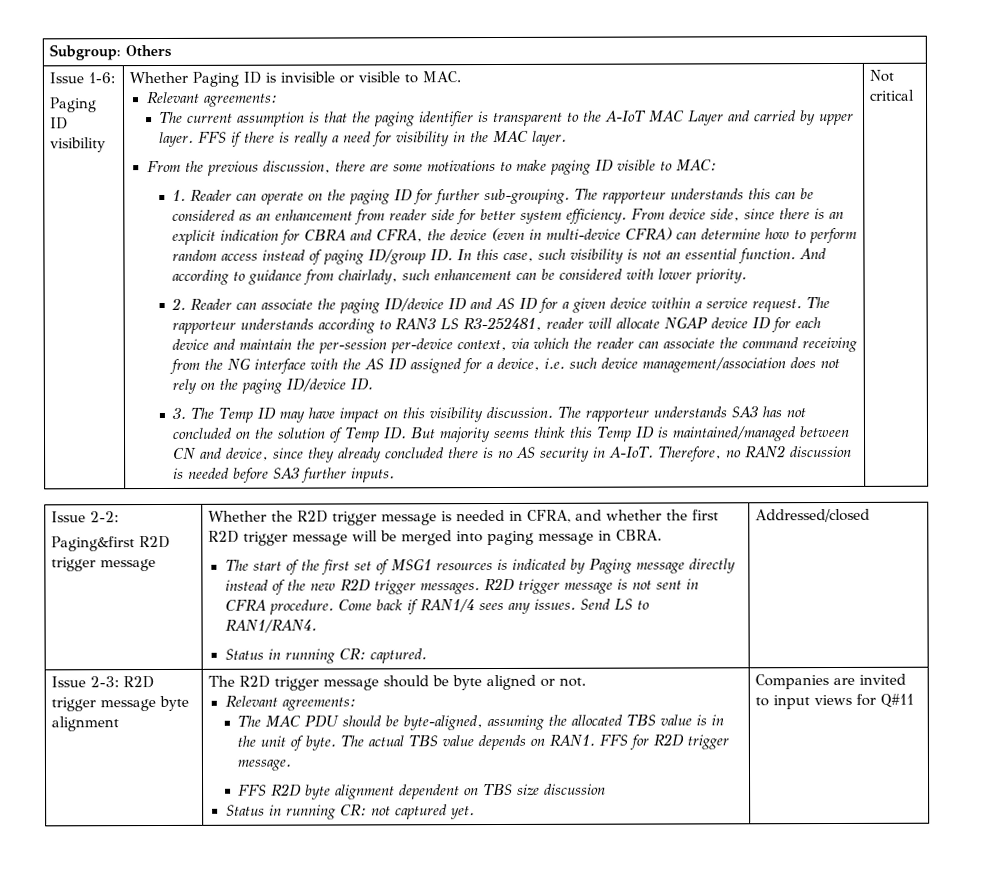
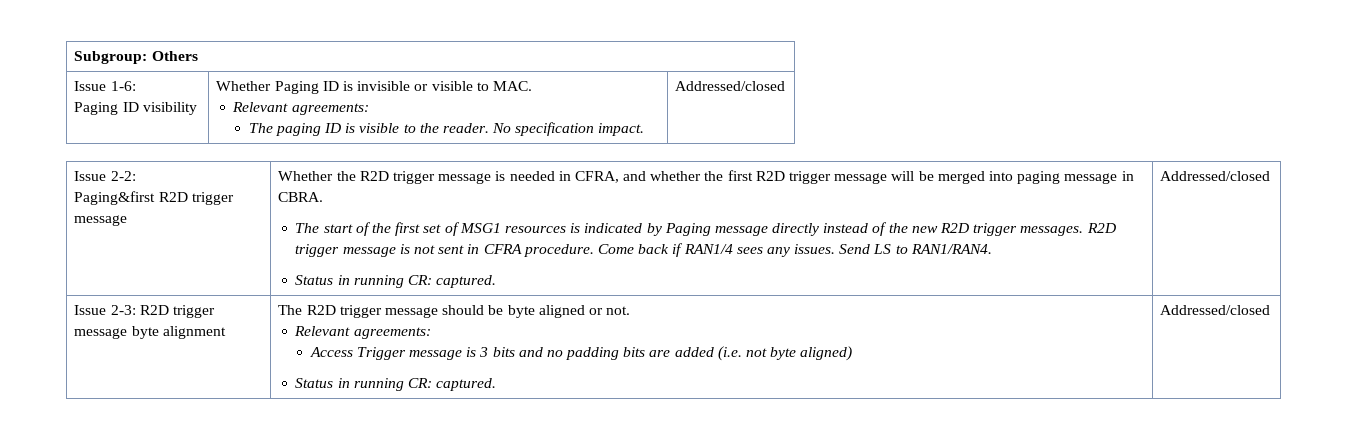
- The current assumption is that the paging identifier is transparent to the A-IoT MAC Layer and carried by upper layer. FFS if there is really a need for visibility in the MAC layer.
- From the previous discussion, there are some motivations to make paging ID visible to MAC:
- 1. Reader can operate on the paging ID for further sub-grouping. The rapporteur understands this can be considered as an enhancement from reader side for better system efficiency. From device side, since there is an explicit indication for CBRA and CFRA, the device (even in multi-device CFRA) can determine how to perform random access instead of paging ID/group ID. In this case, such visibility is not an essential function. And according to guidance from chairlady, such enhancement can be considered with lower priority.
- 2. Reader can associate the paging ID/device ID and AS ID for a given device within a service request. The rapporteur understands according to RAN3 LS R3-252481, reader will allocate NGAP device ID for each device and maintain the per-session per-device context, via which the reader can associate the command receiving from the NG interface with the AS ID assigned for a device, i.e. such device management/association does not rely on the paging ID/device ID.
- 3. The Temp ID may have impact on this visibility discussion. The rapporteur understands SA3 has not concluded on the solution of Temp ID. But majority seems think this Temp ID is maintained/managed between CN and device, since they already concluded there is no AS security in A-IoT. Therefore, no RAN2 discussion is needed before SA3 further inputs. | Not critical
+ The paging ID is visible to the reader. No specification impact. | Addressed/closed
- The MAC PDU should be byte-aligned, assuming the allocated TBS value is in the unit of byte. The actual TBS value depends on RAN1. FFS for R2D trigger message.
- FFS R2D byte alignment dependent on TBS size discussion
- Status in running CR: not captured yet. | Companies are invited to input views for Q#11
+ Access Trigger message is 3 bits and no padding bits are added (i.e. not byte aligned)
+ Status in running CR: captured. | Addressed/closed

